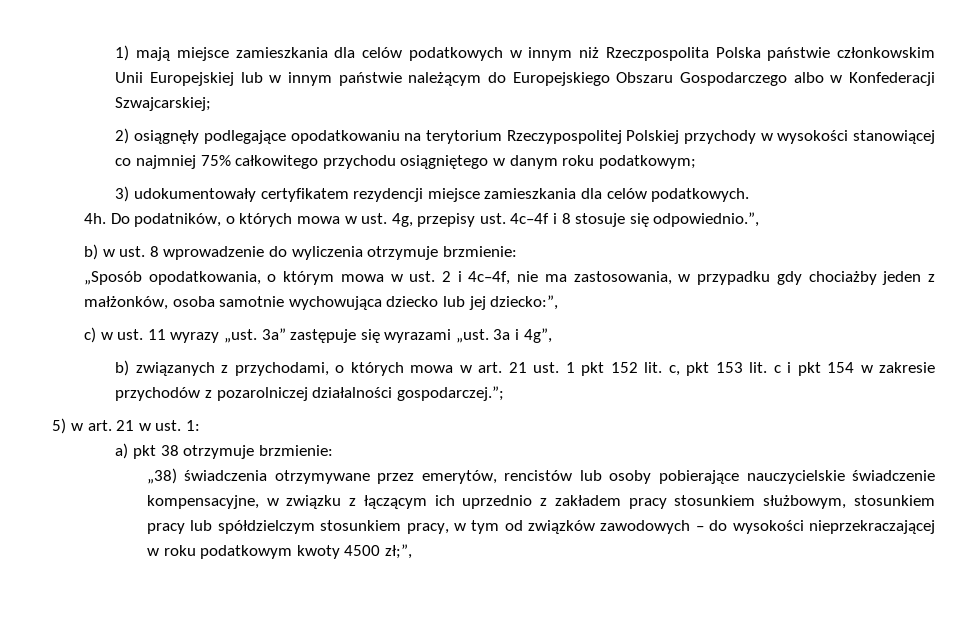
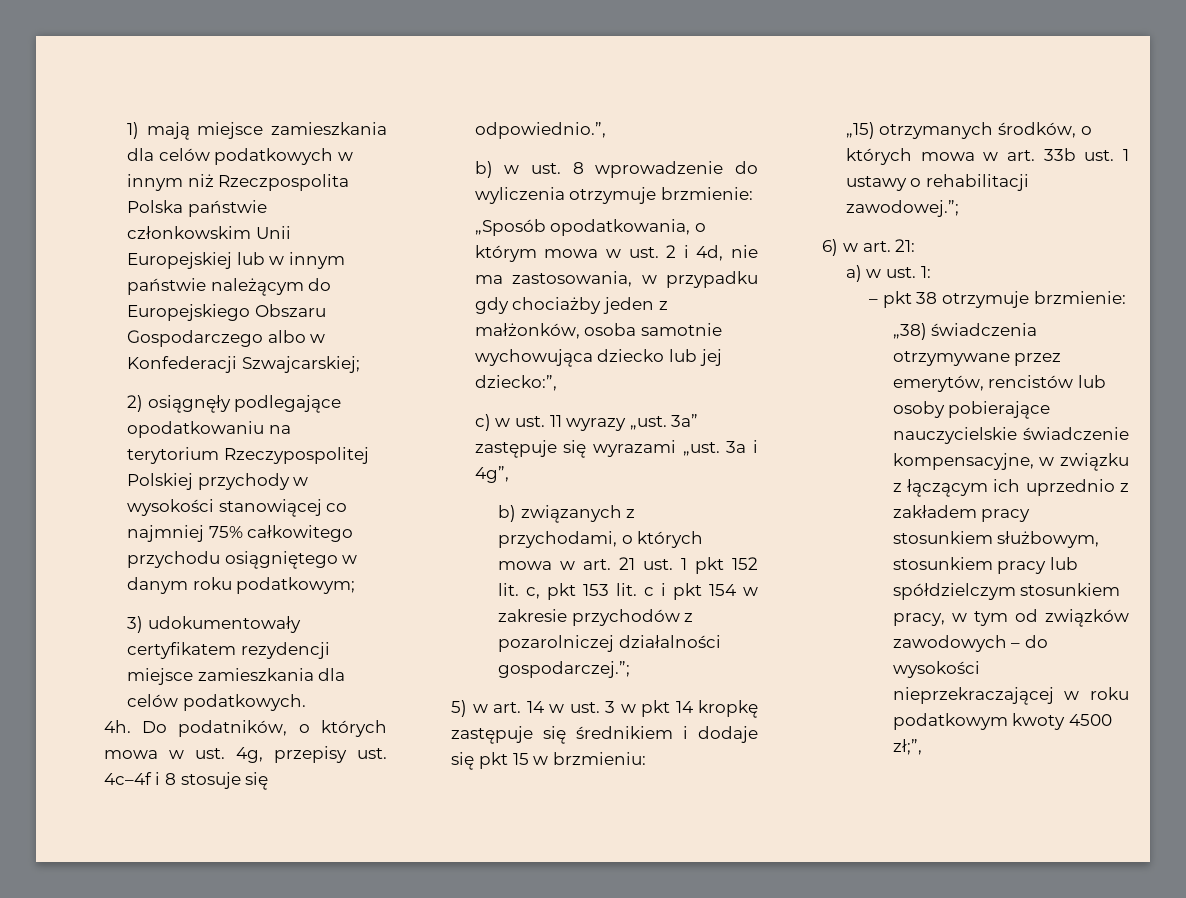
- „Sposób opodatkowania, o którym mowa w ust. 2 i 4c–4f, nie ma zastosowania, w przypadku gdy chociażby jeden z małżonków, osoba samotnie wychowująca dziecko lub jej dziecko:”,
+ „Sposób opodatkowania, o którym mowa w ust. 2 i 4d, nie ma zastosowania, w przypadku gdy chociażby jeden z małżonków, osoba samotnie wychowująca dziecko lub jej dziecko:”,
- 5) w art. 21 w ust. 1:
+ 5) w art. 14 w ust. 3 w pkt 14 kropkę zastępuje się średnikiem i dodaje się pkt 15 w brzmieniu:
+ „15) otrzymanych środków, o których mowa w art. 33b ust. 1 ustawy o rehabilitacji zawodowej.”;
+ 6) w art. 21:
+ a) w ust. 1:
- a) pkt 38 otrzymuje brzmienie:
+ – pkt 38 otrzymuje brzmienie:
- „38) świadczenia otrzymywane przez emerytów, rencistów lub osoby pobierające nauczycielskie świadczenie kompensacyjne, w związku z łączącym ich uprzednio z zakładem pracy stosunkiem służbowym, stosunkiem pracy lub spółdzielczym stosunkiem pracy, w tym od związków zawodowych – do wysokości nieprzekraczającej w roku podatkowym kwoty 4500 zł;ˮ,
+ „38) świadczenia otrzymywane przez emerytów, rencistów lub osoby pobierające nauczycielskie świadczenie kompensacyjne, w związku z łączącym ich uprzednio z zakładem pracy stosunkiem służbowym, stosunkiem pracy lub spółdzielczym stosunkiem pracy, w tym od związków zawodowych – do wysokości nieprzekraczającej w roku podatkowym kwoty 4500 zł;”,

